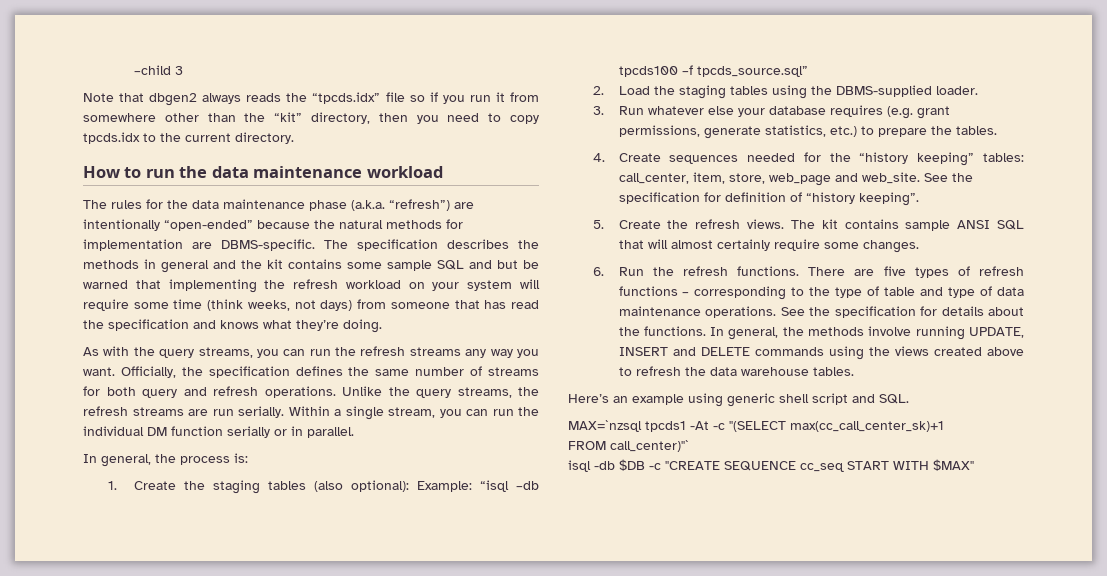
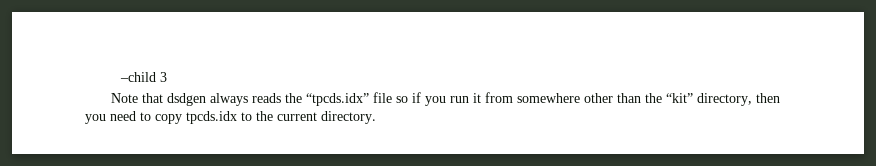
- Note that dbgen2 always reads the “tpcds.idx” file so if you run it from somewhere other than the “kit” directory, then you need to copy tpcds.idx to the current directory.
+ Note that dsdgen always reads the “tpcds.idx” file so if you run it from somewhere other than the “kit” directory, then you need to copy tpcds.idx to the current directory.
- How to run the data maintenance workload
- The rules for the data maintenance phase (a.k.a. “refresh”) are intentionally “open-ended” because the natural methods for implementation are DBMS-specific. The specification describes the methods in general and the kit contains some sample SQL and but be warned that implementing the refresh workload on your system will require some time (think weeks, not days) from someone that has read the specification and knows what they’re doing.
- As with the query streams, you can run the refresh streams any way you want. Officially, the specification defines the same number of streams for both query and refresh operations. Unlike the query streams, the refresh streams are run serially. Within a single stream, you can run the individual DM function serially or in parallel.
- In general, the process is:
- 1. Create the staging tables (also optional): Example: “isql –db tpcds100 –f tpcds_source.sql”
- 2. Load the staging tables using the DBMS-supplied loader.
- 3. Run whatever else your database requires (e.g. grant permissions, generate statistics, etc.) to prepare the tables.
- 4. Create sequences needed for the “history keeping” tables: call_center, item, store, web_page and web_site. See the specification for definition of “history keeping”.
- 5. Create the refresh views. The kit contains sample ANSI SQL that will almost certainly require some changes.
- 6. Run the refresh functions. There are five types of refresh functions – corresponding to the type of table and type of data maintenance operations. See the specification for details about the functions. In general, the methods involve running UPDATE, INSERT and DELETE commands using the views created above to refresh the data warehouse tables.
- Here’s an example using generic shell script and SQL.
- MAX=`nzsql tpcds1 -At -c "(SELECT max(cc_call_center_sk)+1
- FROM call_center)"`
- isql -db $DB -c "CREATE SEQUENCE cc_seq START WITH $MAX"

